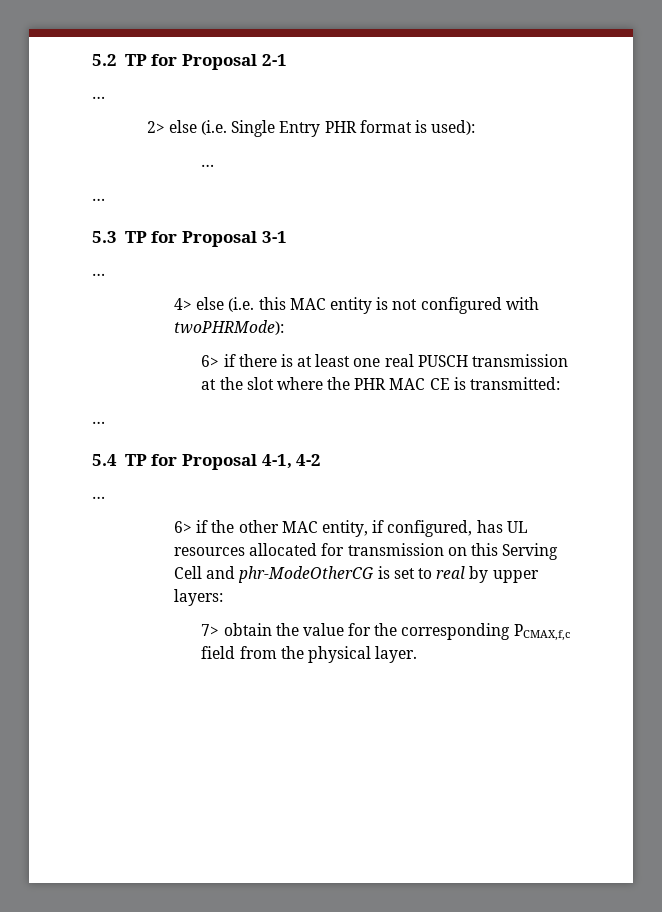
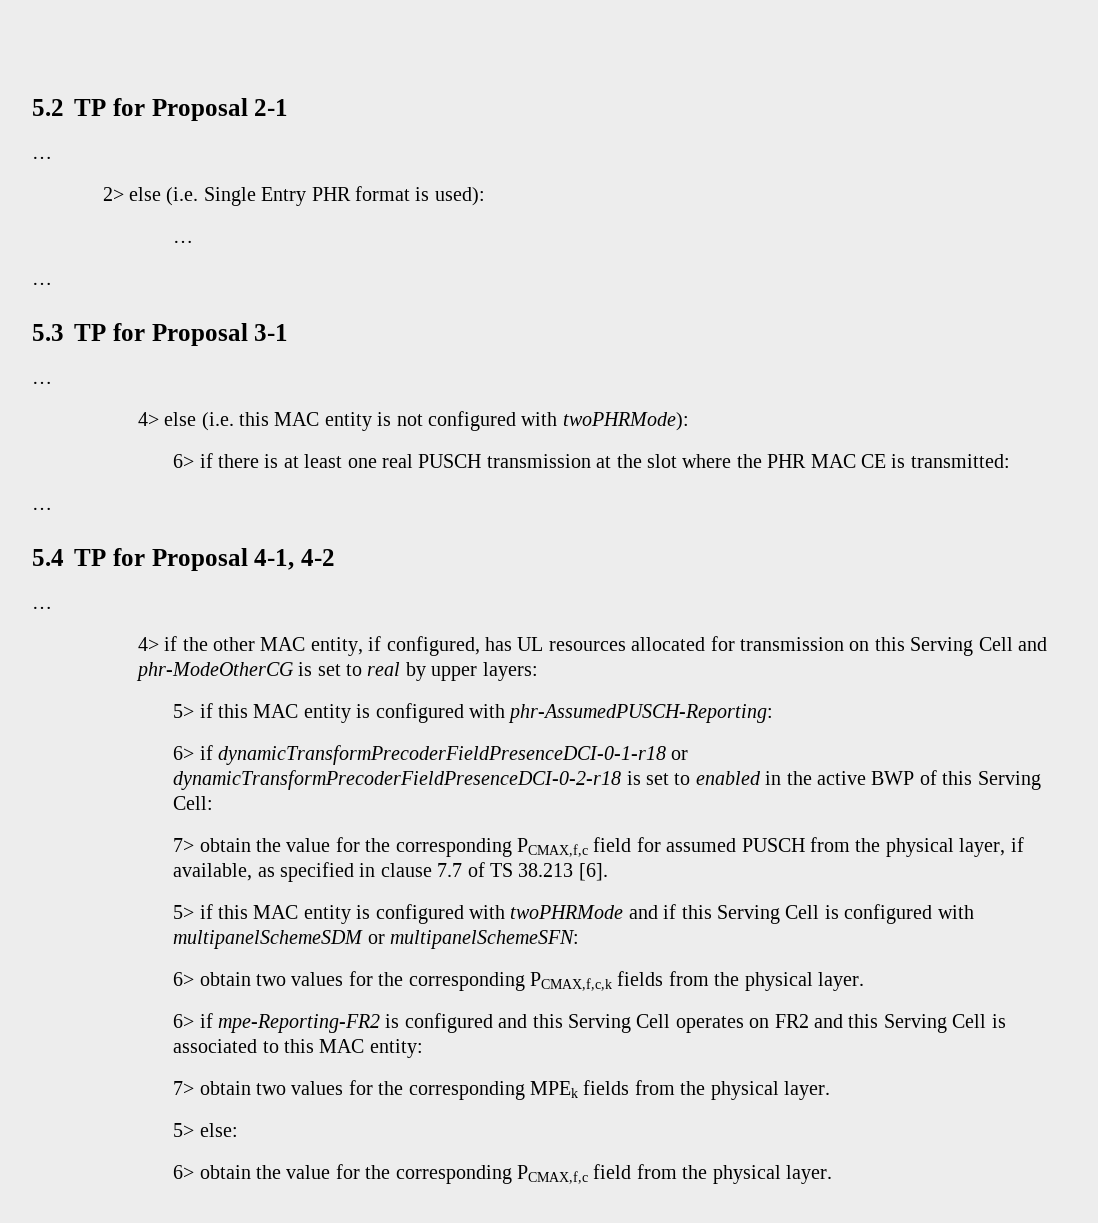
- 6> if the other MAC entity, if configured, has UL resources allocated for transmission on this Serving Cell and phr-ModeOtherCG is set to real by upper layers:
+ 4> if the other MAC entity, if configured, has UL resources allocated for transmission on this Serving Cell and phr-ModeOtherCG is set to real by upper layers:
+ 5> if this MAC entity is configured with phr-AssumedPUSCH-Reporting:
+ 6> if dynamicTransformPrecoderFieldPresenceDCI-0-1-r18 or dynamicTransformPrecoderFieldPresenceDCI-0-2-r18 is set to enabled in the active BWP of this Serving Cell:
- 7> obtain the value for the corresponding PCMAX,f,c field from the physical layer.
+ 7> obtain the value for the corresponding PCMAX,f,c field for assumed PUSCH from the physical layer, if available, as specified in clause 7.7 of TS 38.213 [6].
+ 5> if this MAC entity is configured with twoPHRMode and if this Serving Cell is configured with multipanelSchemeSDM or multipanelSchemeSFN:
+ 6> obtain two values for the corresponding PCMAX,f,c,k fields from the physical layer.
+ 6> if mpe-Reporting-FR2 is configured and this Serving Cell operates on FR2 and this Serving Cell is associated to this MAC entity:
+ 7> obtain two values for the corresponding MPEk fields from the physical layer.
+ 5> else:
+ 6> obtain the value for the corresponding PCMAX,f,c field from the physical layer.

